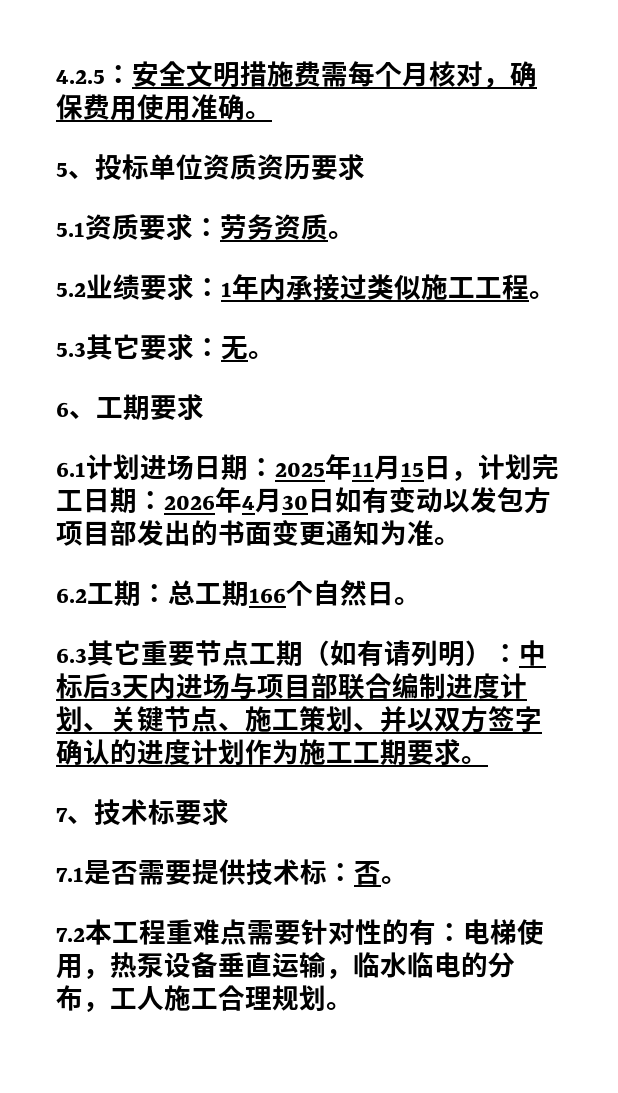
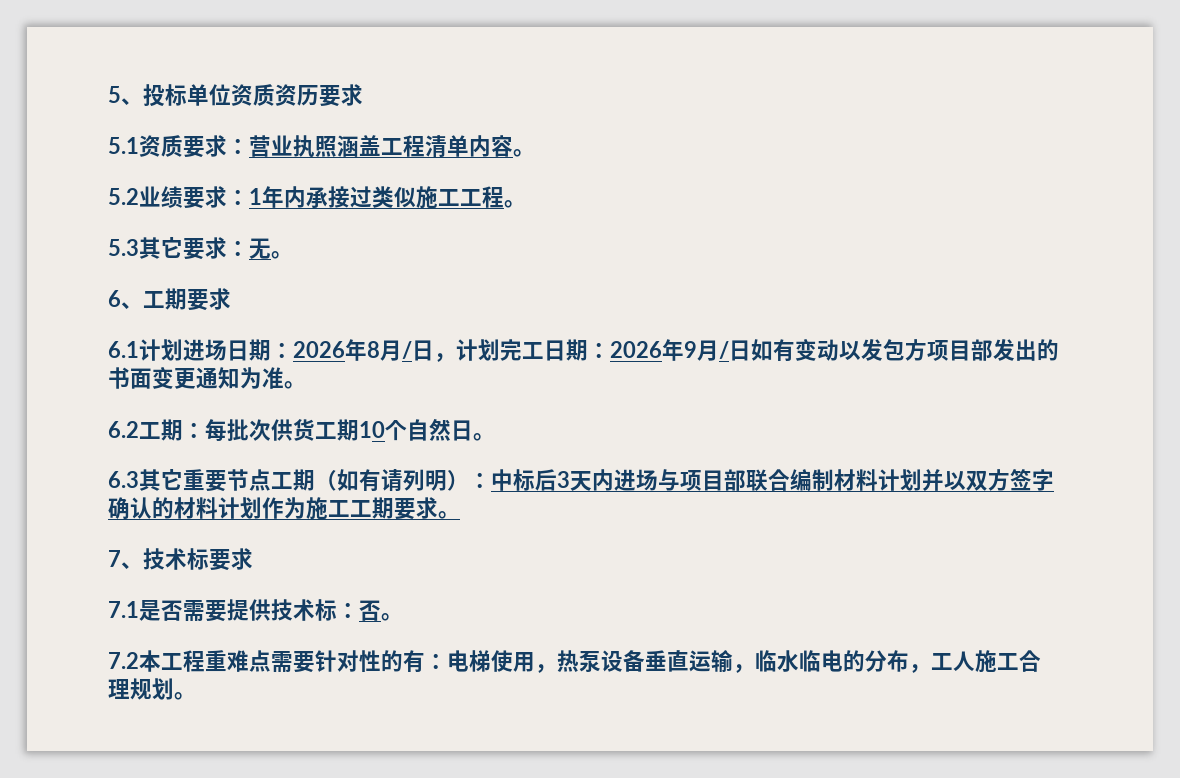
- 4.2.5：安全文明措施费需每个月核对，确保费用使用准确。
- 5.1资质要求：劳务资质。
+ 5.1资质要求：营业执照涵盖工程清单内容。
- 6.1计划进场日期：2025年11月15日，计划完工日期：2026年4月30日如有变动以发包方项目部发出的书面变更通知为准。
+ 6.1计划进场日期：2026年8月/日，计划完工日期：2026年9月/日如有变动以发包方项目部发出的书面变更通知为准。
- 6.2工期：总工期166个自然日。
+ 6.2工期：每批次供货工期10个自然日。
- 6.3其它重要节点工期（如有请列明）：中标后3天内进场与项目部联合编制进度计划、关键节点、施工策划、并以双方签字确认的进度计划作为施工工期要求。
+ 6.3其它重要节点工期（如有请列明）：中标后3天内进场与项目部联合编制材料计划并以双方签字确认的材料计划作为施工工期要求。

